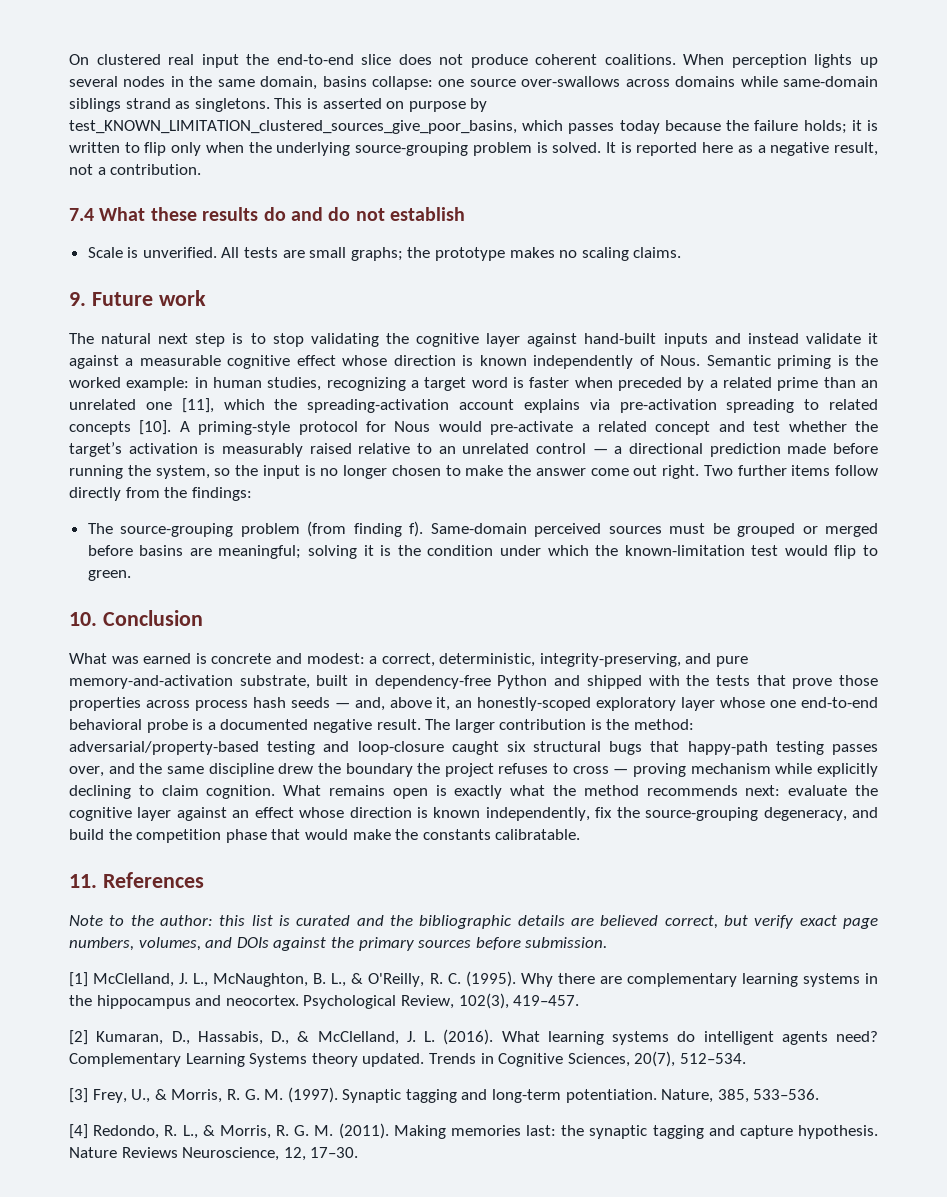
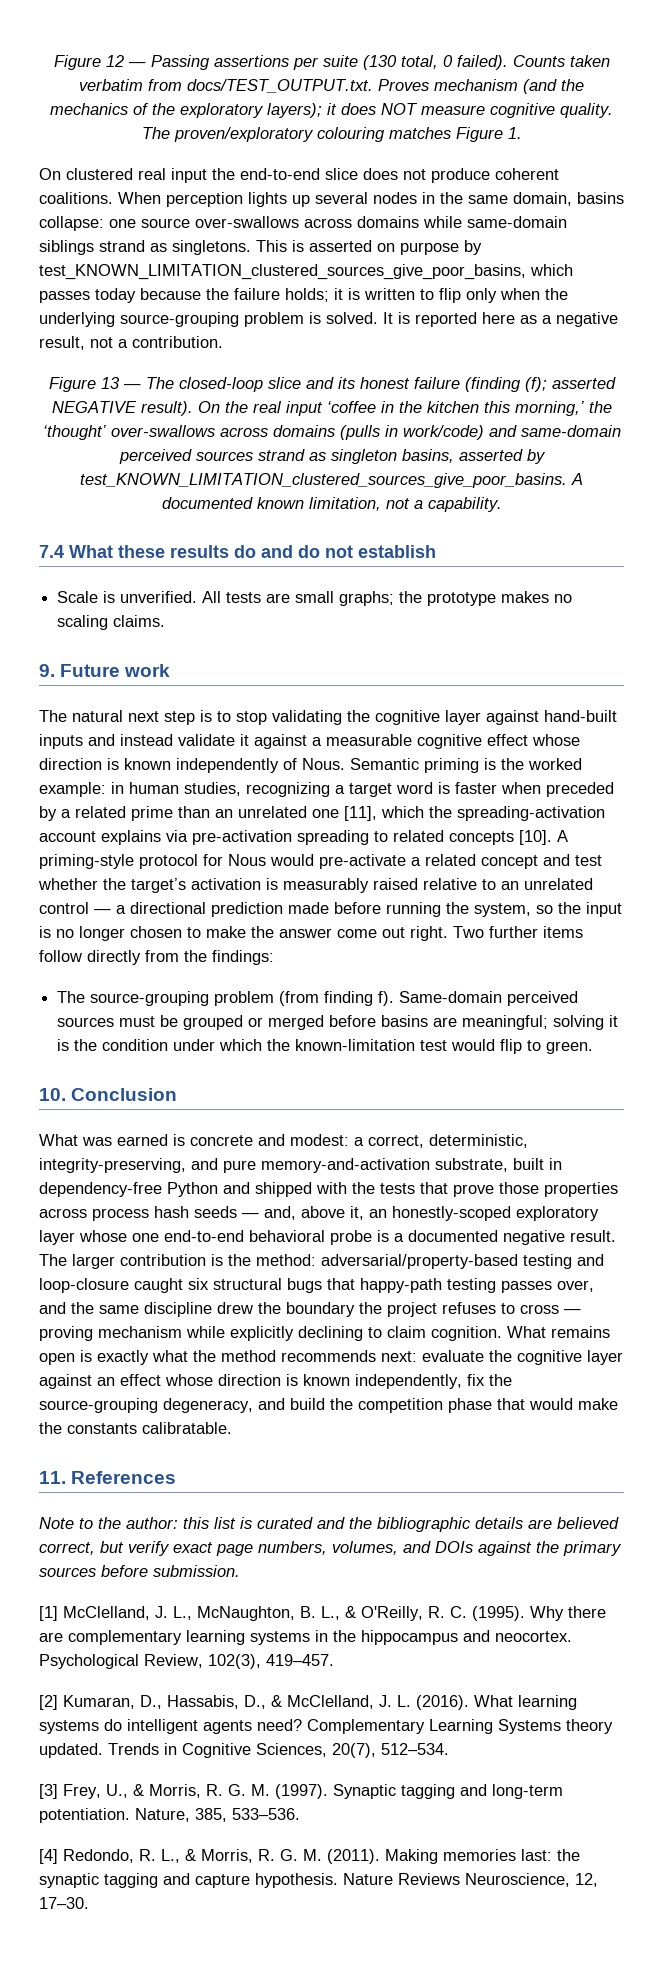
+ Figure 12 — Passing assertions per suite (130 total, 0 failed). Counts taken verbatim from docs/TEST_OUTPUT.txt. Proves mechanism (and the mechanics of the exploratory layers); it does NOT measure cognitive quality. The proven/exploratory colouring matches Figure 1.
+ Figure 13 — The closed-loop slice and its honest failure (finding (f); asserted NEGATIVE result). On the real input ‘coffee in the kitchen this morning,’ the ‘thought’ over-swallows across domains (pulls in work/code) and same-domain perceived sources strand as singleton basins, asserted by test_KNOWN_LIMITATION_clustered_sources_give_poor_basins. A documented known limitation, not a capability.

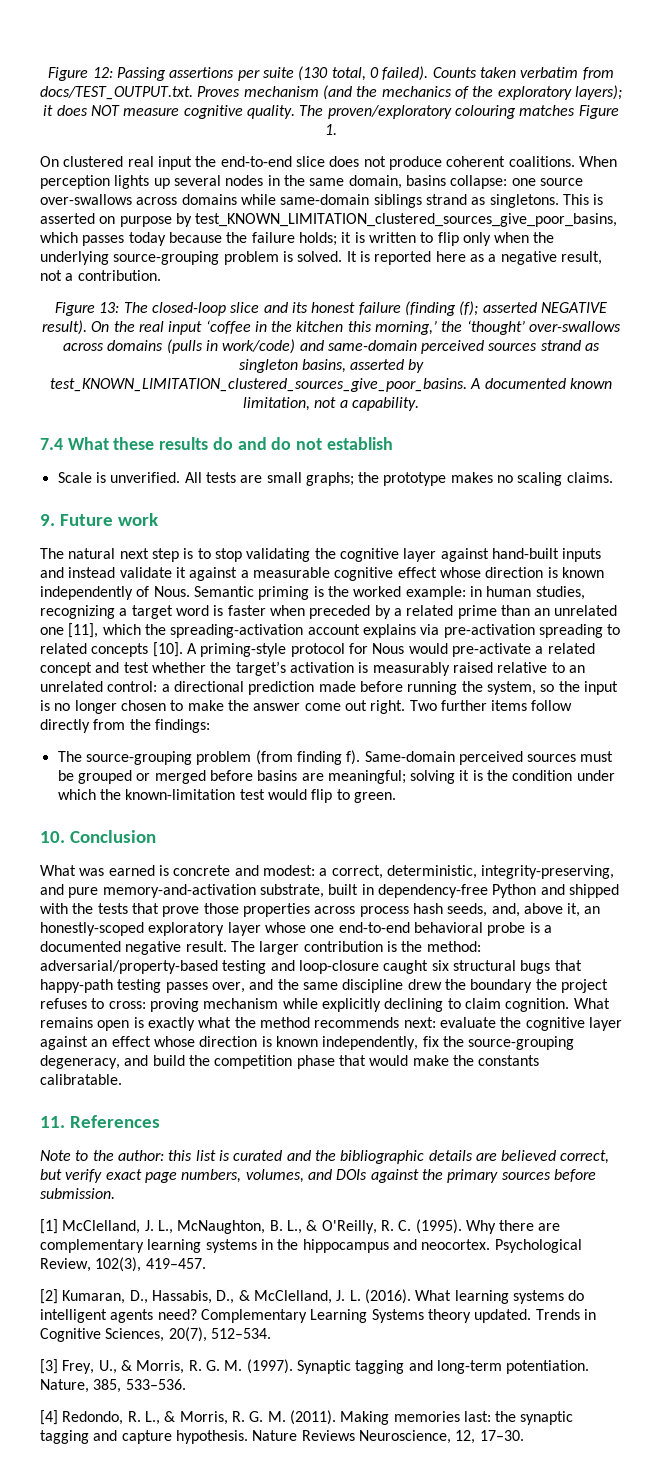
- Figure 12 — Passing assertions per suite (130 total, 0 failed).
+ Figure 12: Passing assertions per suite (130 total, 0 failed).
- Figure 13 — The closed-loop slice and its honest failure (finding (f); asserted NEGATIVE result).
+ Figure 13: The closed-loop slice and its honest failure (finding (f); asserted NEGATIVE result).
- A priming-style protocol for Nous would pre-activate a related concept and test whether the target’s activation is measurably raised relative to an unrelated control — a directional prediction made before running the system, so the input is no longer chosen to make the answer come out right.
+ A priming-style protocol for Nous would pre-activate a related concept and test whether the target’s activation is measurably raised relative to an unrelated control: a directional prediction made before running the system, so the input is no longer chosen to make the answer come out right.
- What was earned is concrete and modest: a correct, deterministic, integrity-preserving, and pure memory-and-activation substrate, built in dependency-free Python and shipped with the tests that prove those properties across process hash seeds — and, above it, an honestly-scoped exploratory layer whose one end-to-end behavioral probe is a documented negative result.
+ What was earned is concrete and modest: a correct, deterministic, integrity-preserving, and pure memory-and-activation substrate, built in dependency-free Python and shipped with the tests that prove those properties across process hash seeds, and, above it, an honestly-scoped exploratory layer whose one end-to-end behavioral probe is a documented negative result.
- The larger contribution is the method: adversarial/property-based testing and loop-closure caught six structural bugs that happy-path testing passes over, and the same discipline drew the boundary the project refuses to cross — proving mechanism while explicitly declining to claim cognition.
+ The larger contribution is the method: adversarial/property-based testing and loop-closure caught six structural bugs that happy-path testing passes over, and the same discipline drew the boundary the project refuses to cross: proving mechanism while explicitly declining to claim cognition.

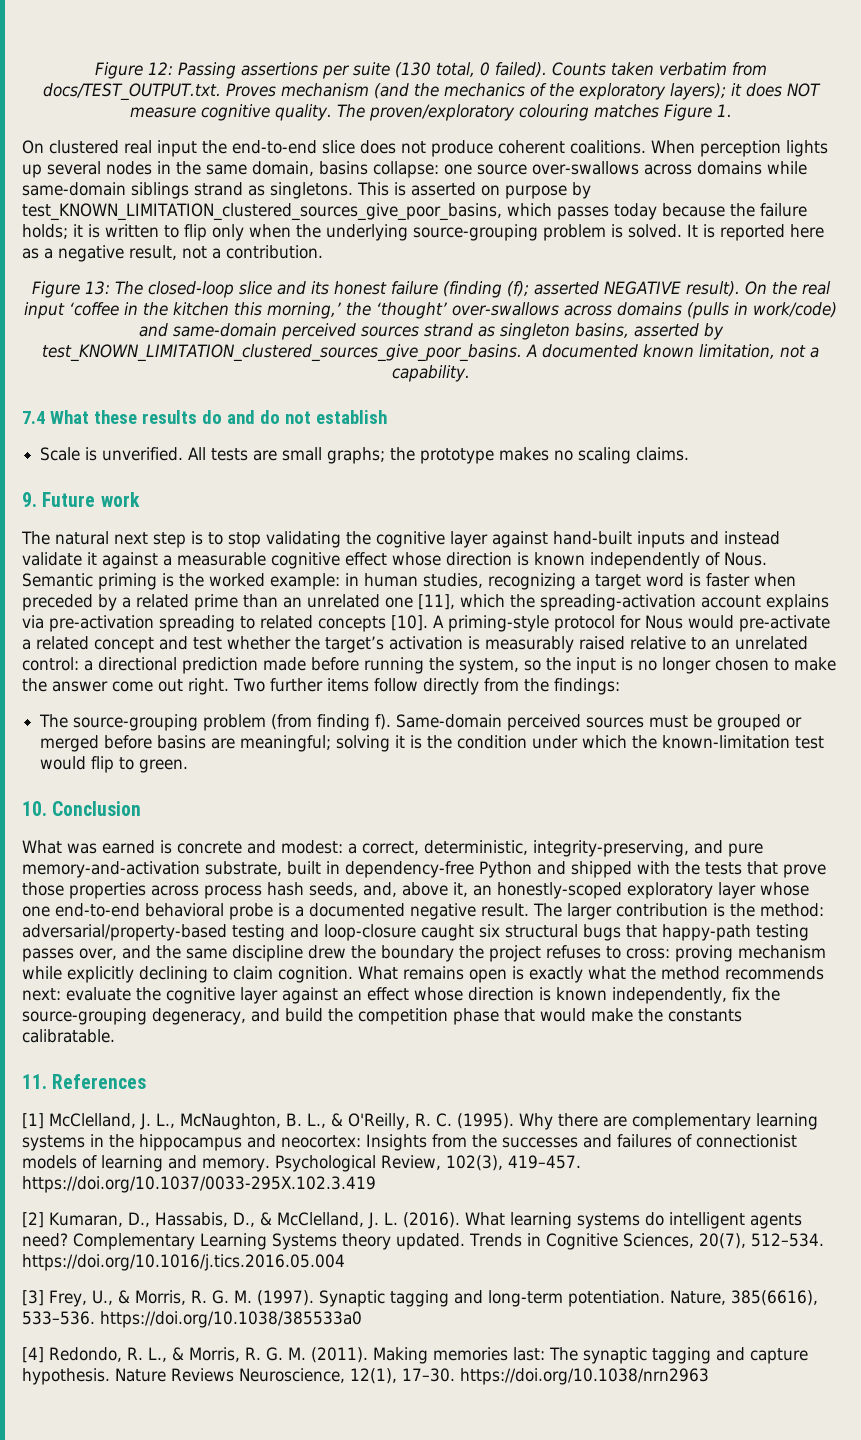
- Note to the author: this list is curated and the bibliographic details are believed correct, but verify exact page numbers, volumes, and DOIs against the primary sources before submission.
- Why there are complementary learning systems in the hippocampus and neocortex.
+ Why there are complementary learning systems in the hippocampus and neocortex: Insights from the successes and failures of connectionist models of learning and memory.
- Psychological Review, 102(3), 419–457.
+ Psychological Review, 102(3), 419–457. https://doi.org/10.1037/0033-295X.102.3.419
- Trends in Cognitive Sciences, 20(7), 512–534.
+ Trends in Cognitive Sciences, 20(7), 512–534. https://doi.org/10.1016/j.tics.2016.05.004
- Nature, 385, 533–536.
+ Nature, 385(6616), 533–536. https://doi.org/10.1038/385533a0
- Making memories last: the synaptic tagging and capture hypothesis.
+ Making memories last: The synaptic tagging and capture hypothesis.
- Nature Reviews Neuroscience, 12, 17–30.
+ Nature Reviews Neuroscience, 12(1), 17–30. https://doi.org/10.1038/nrn2963

